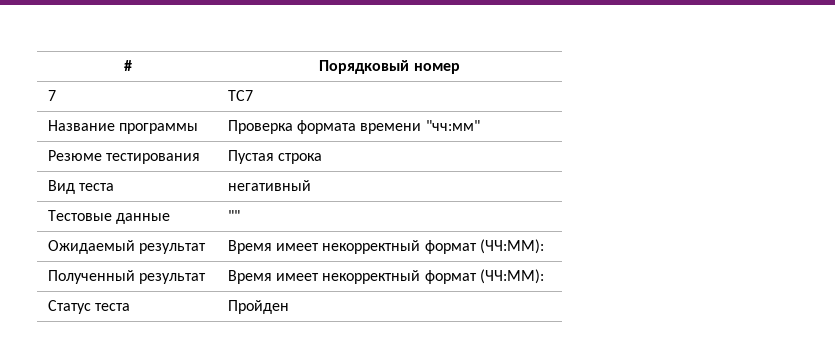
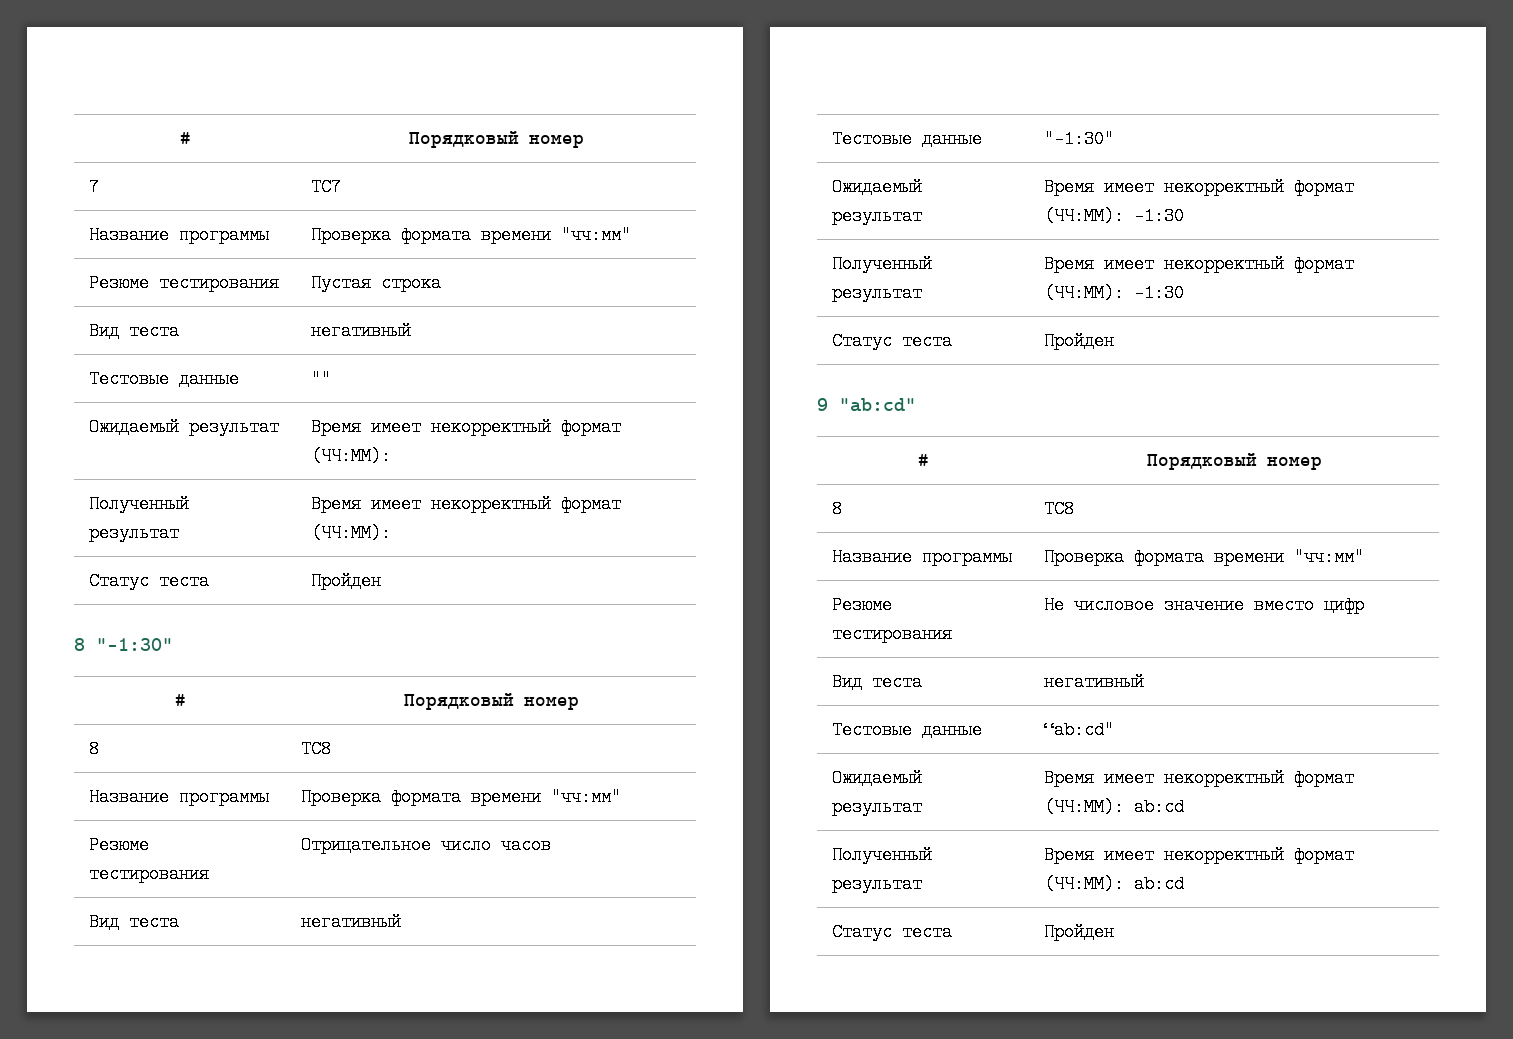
+ 8 "-1:30"
+ # | Порядковый номер
+ 8 | TC8
+ Название программы | Проверка формата времени "чч:мм"
+ Резюме тестирования | Отрицательное число часов
+ Вид теста | негативный
+ Тестовые данные | "-1:30"
+ Ожидаемый результат | Время имеет некорректный формат (ЧЧ:ММ): -1:30
+ Полученный результат | Время имеет некорректный формат (ЧЧ:ММ): -1:30
+ Статус теста | Пройден
+ 9 "ab:cd"
+ # | Порядковый номер
+ 8 | TC8
+ Название программы | Проверка формата времени "чч:мм"
+ Резюме тестирования | Не числовое значение вместо цифр
+ Вид теста | негативный
+ Тестовые данные | “ab:cd"
+ Ожидаемый результат | Время имеет некорректный формат (ЧЧ:ММ): ab:cd
+ Полученный результат | Время имеет некорректный формат (ЧЧ:ММ): ab:cd
+ Статус теста | Пройден

